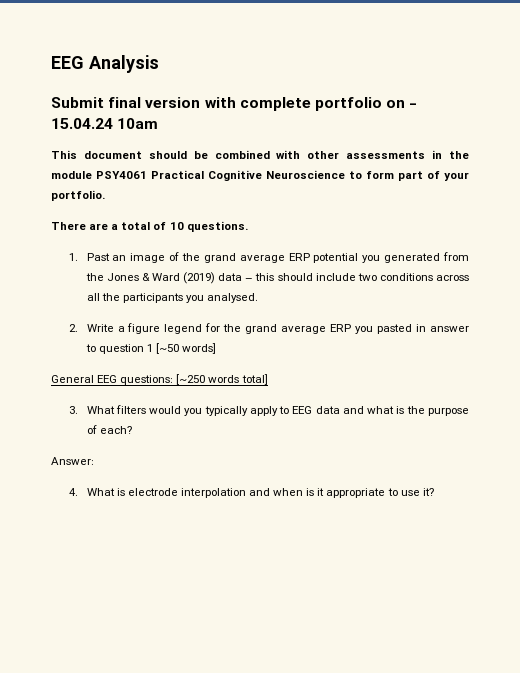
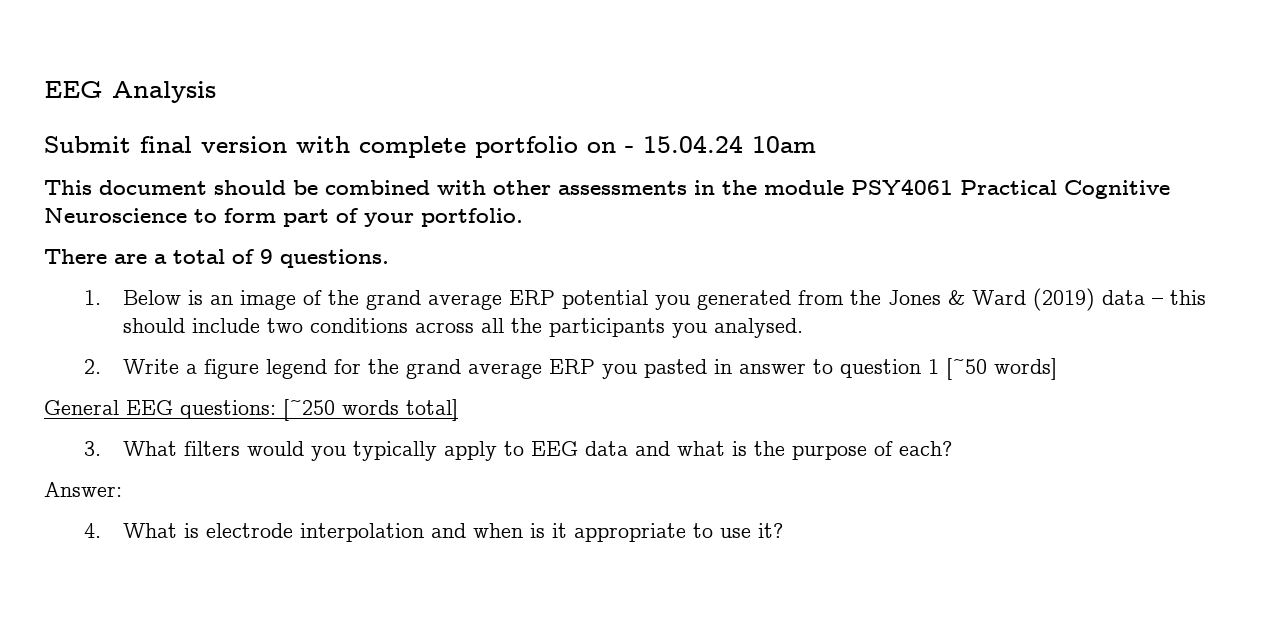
- There are a total of 10 questions.
+ There are a total of 9 questions.
- 1. Past an image of the grand average ERP potential you generated from the Jones & Ward (2019) data – this should include two conditions across all the participants you analysed.
+ 1. Below is an image of the grand average ERP potential you generated from the Jones & Ward (2019) data – this should include two conditions across all the participants you analysed.

